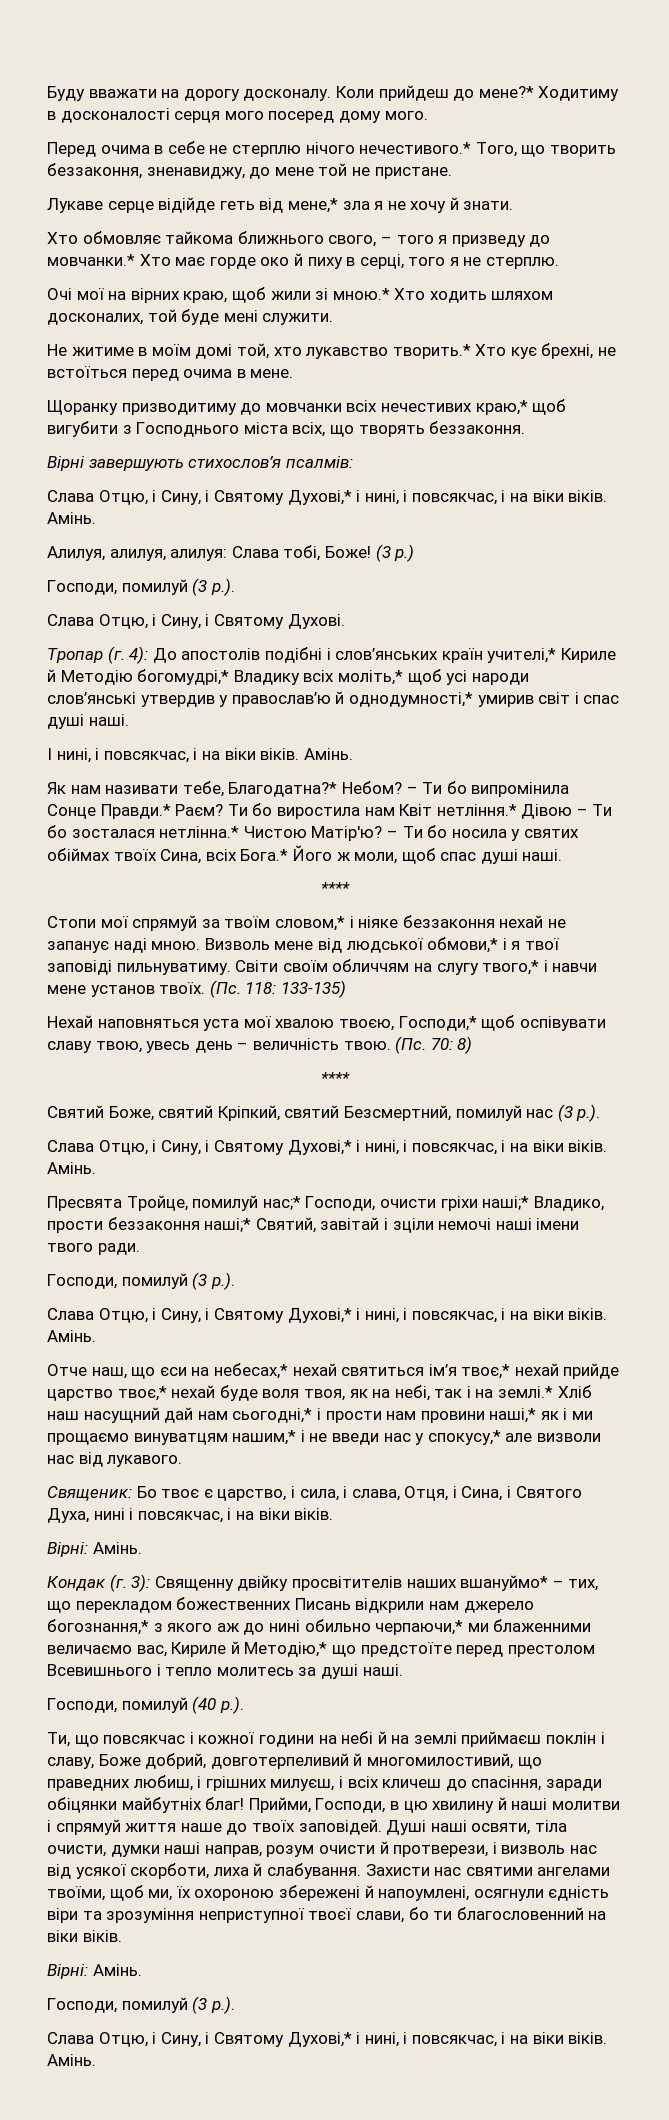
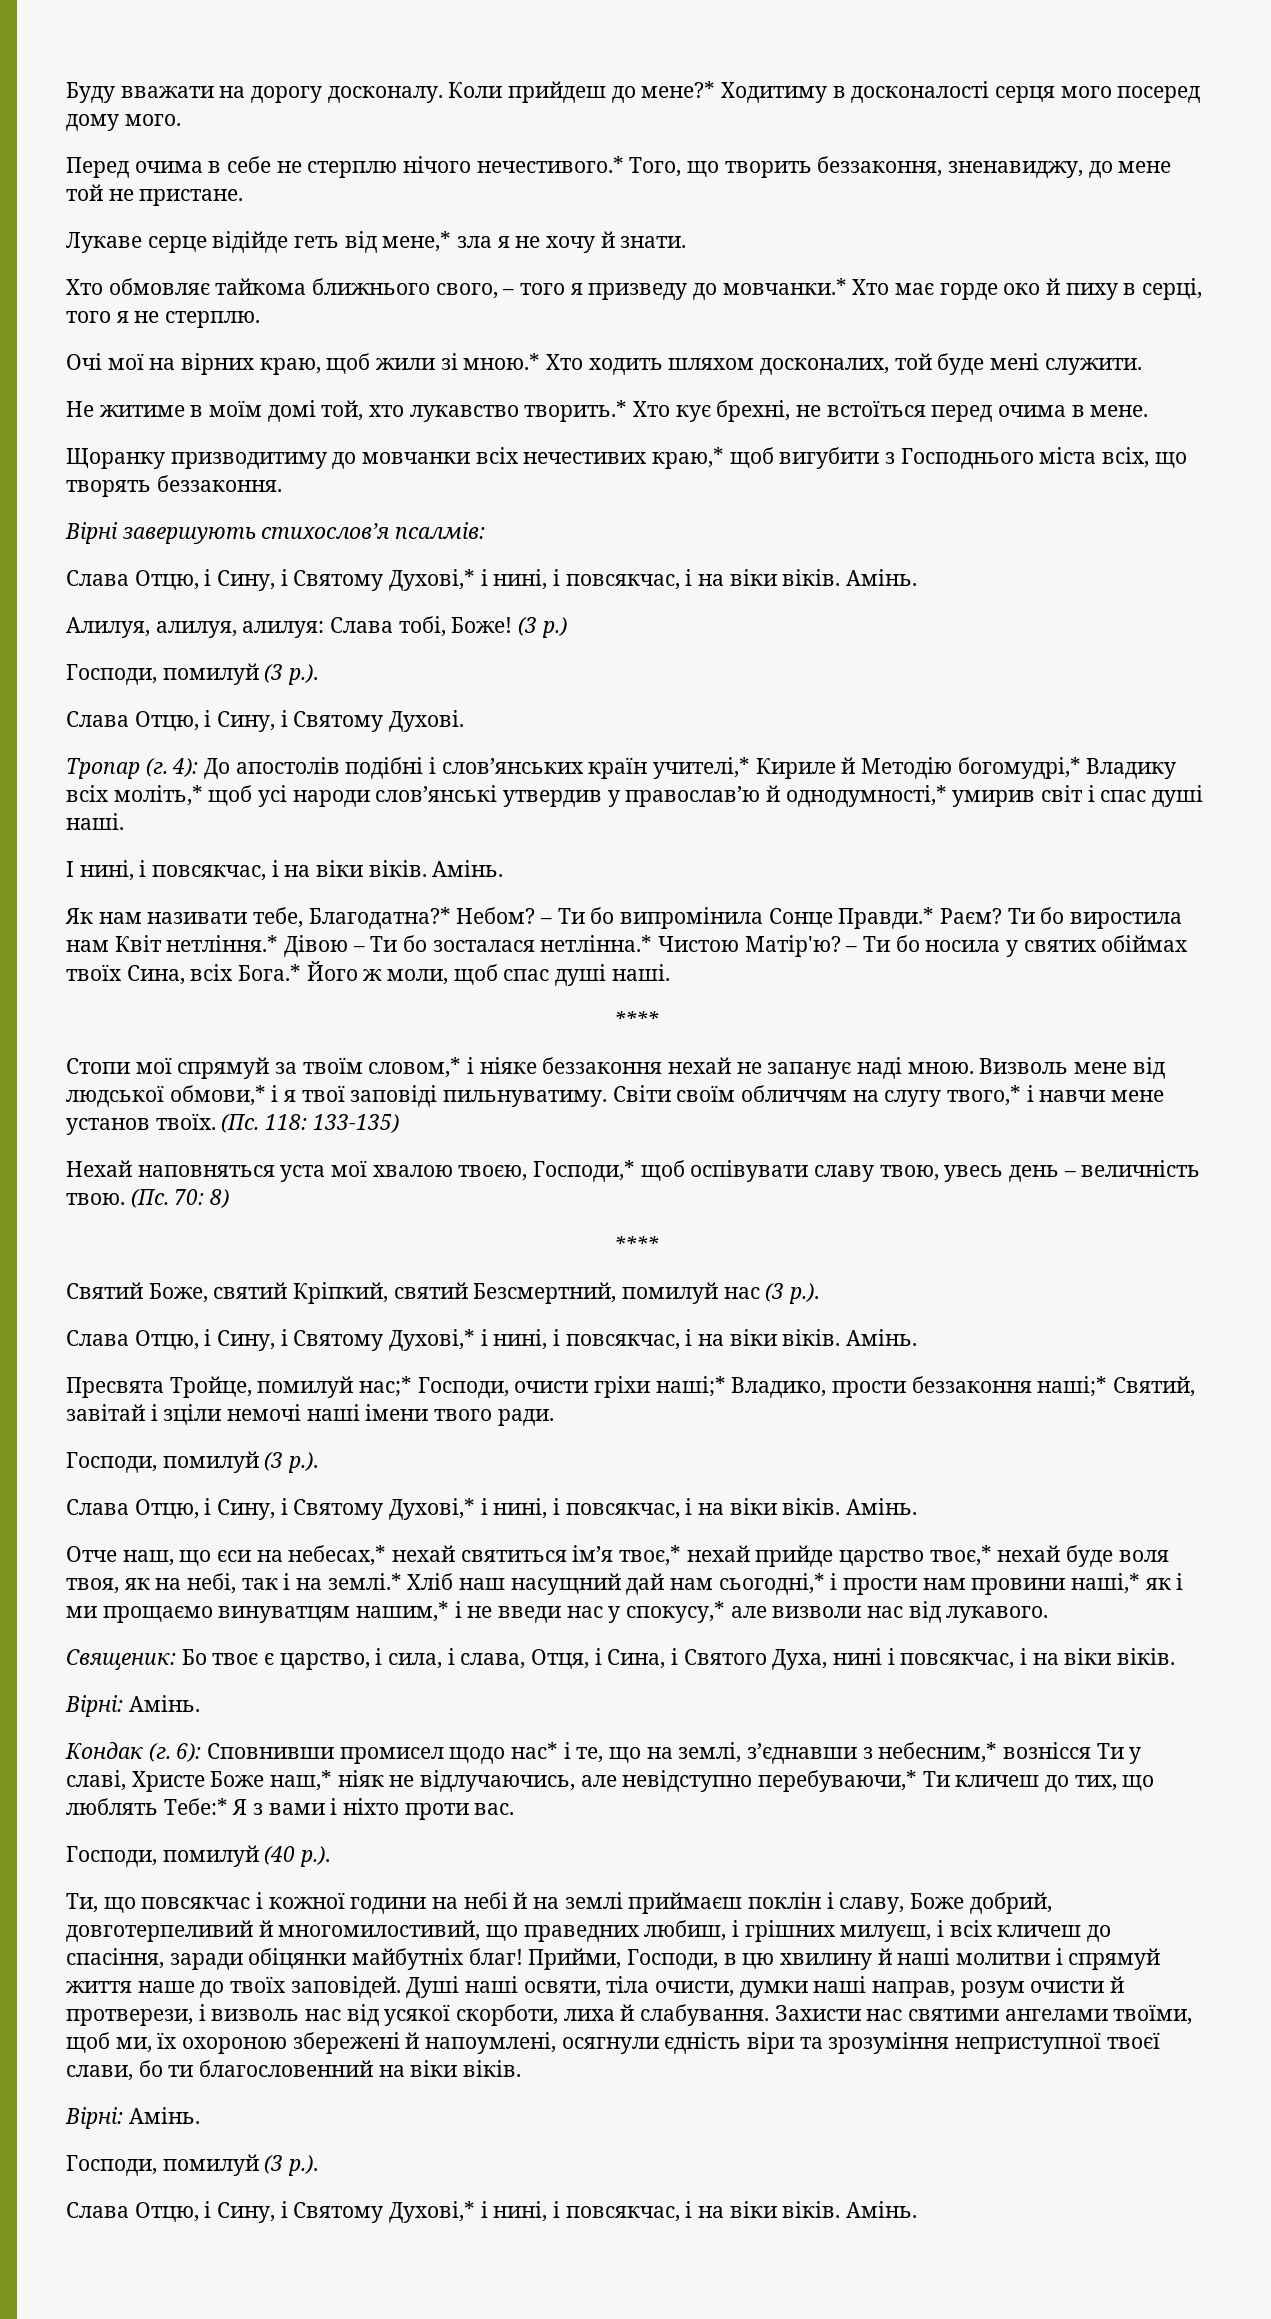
- Кондак (г. 3): Священну двійку просвітителів наших вшануймо* – тих, що перекладом божественних Писань відкрили нам джерело богознання,* з якого аж до нині обильно черпаючи,* ми блаженними величаємо вас, Кириле й Методію,* що предстоїте перед престолом Всевишнього і тепло молитесь за душі наші.
+ Кондак (г. 6): Сповнивши промисел щодо нас* і те, що на землі, з’єднавши з небесним,* вознісся Ти у славі, Христе Боже наш,* ніяк не відлучаючись, але невідступно перебуваючи,* Ти кличеш до тих, що люблять Тебе:* Я з вами і ніхто проти вас.

